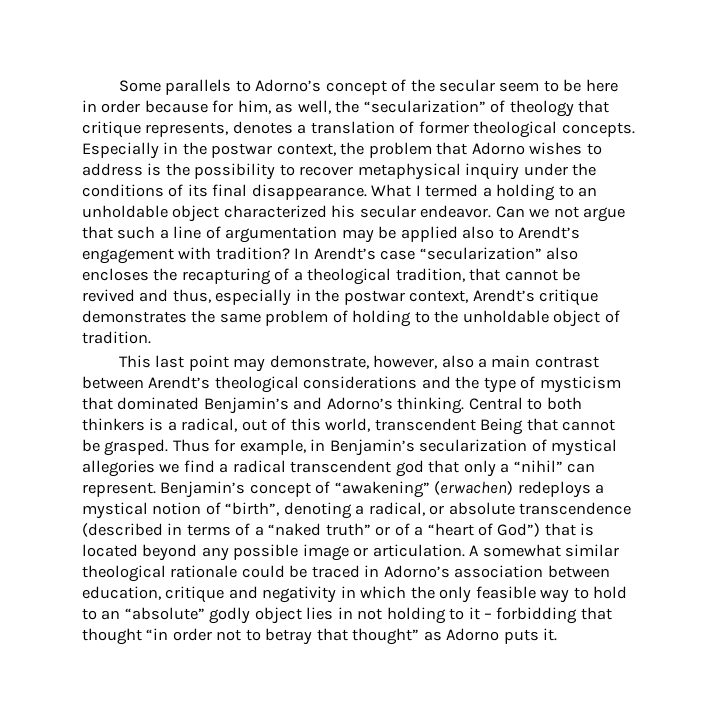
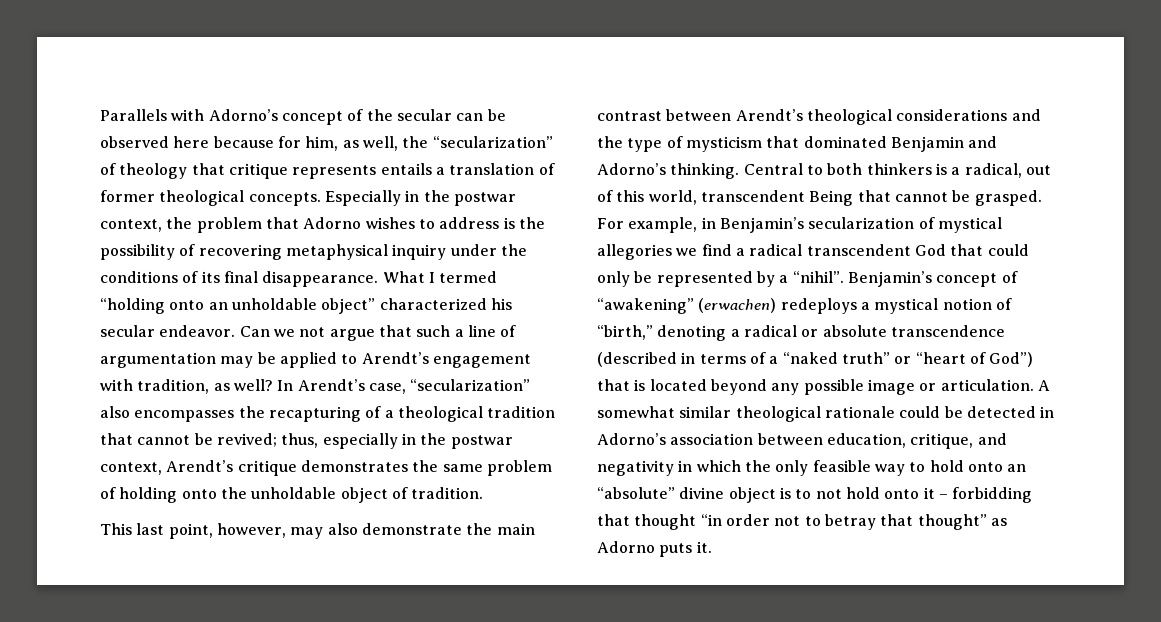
- Some parallels to Adorno’s concept of the secular seem to be here in order because for him, as well, the “secularization” of theology that critique represents, denotes a translation of former theological concepts.
+ Parallels with Adorno’s concept of the secular can be observed here because for him, as well, the “secularization” of theology that critique represents entails a translation of former theological concepts.
- Especially in the postwar context, the problem that Adorno wishes to address is the possibility to recover metaphysical inquiry under the conditions of its final disappearance.
+ Especially in the postwar context, the problem that Adorno wishes to address is the possibility of recovering metaphysical inquiry under the conditions of its final disappearance.
- What I termed a holding to an unholdable object characterized his secular endeavor.
+ What I termed “holding onto an unholdable object” characterized his secular endeavor.
- Can we not argue that such a line of argumentation may be applied also to Arendt’s engagement with tradition?
+ Can we not argue that such a line of argumentation may be applied to Arendt’s engagement with tradition, as well?
- In Arendt’s case “secularization” also encloses the recapturing of a theological tradition, that cannot be revived and thus, especially in the postwar context, Arendt’s critique demonstrates the same problem of holding to the unholdable object of tradition.
+ In Arendt’s case, “secularization” also encompasses the recapturing of a theological tradition that cannot be revived; thus, especially in the postwar context, Arendt’s critique demonstrates the same problem of holding onto the unholdable object of tradition.
- This last point may demonstrate, however, also a main contrast between Arendt’s theological considerations and the type of mysticism that dominated Benjamin’s and Adorno’s thinking.
+ This last point, however, may also demonstrate the main contrast between Arendt’s theological considerations and the type of mysticism that dominated Benjamin and Adorno’s thinking.
- Thus for example, in Benjamin’s secularization of mystical allegories we find a radical transcendent god that only a “nihil” can represent.
+ For example, in Benjamin’s secularization of mystical allegories we find a radical transcendent God that could only be represented by a “nihil”.
- Benjamin’s concept of “awakening” (erwachen) redeploys a mystical notion of “birth”, denoting a radical, or absolute transcendence (described in terms of a “naked truth” or of a “heart of God”) that is located beyond any possible image or articulation.
+ Benjamin’s concept of “awakening” (erwachen) redeploys a mystical notion of “birth,” denoting a radical or absolute transcendence (described in terms of a “naked truth” or “heart of God”) that is located beyond any possible image or articulation.
- A somewhat similar theological rationale could be traced in Adorno’s association between education, critique and negativity in which the only feasible way to hold to an “absolute” godly object lies in not holding to it – forbidding that thought “in order not to betray that thought” as Adorno puts it.
+ A somewhat similar theological rationale could be detected in Adorno’s association between education, critique, and negativity in which the only feasible way to hold onto an “absolute” divine object is to not hold onto it – forbidding that thought “in order not to betray that thought” as Adorno puts it.

